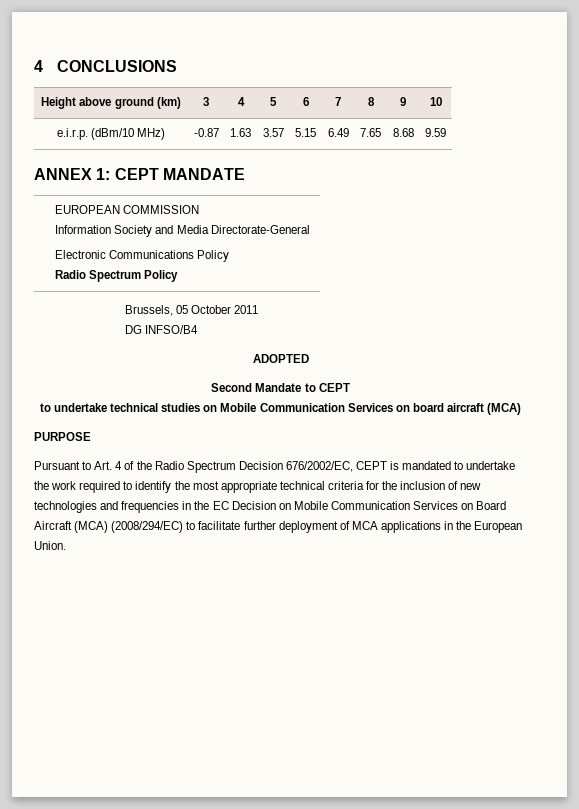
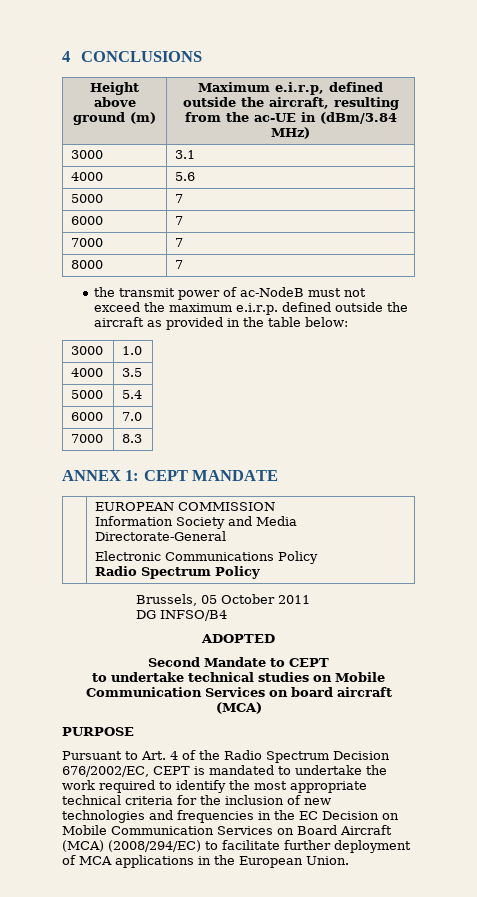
- Height above ground (km) | 3 | 4 | 5 | 6 | 7 | 8 | 9 | 10
- e.i.r.p. (dBm/10 MHz) | -0.87 | 1.63 | 3.57 | 5.15 | 6.49 | 7.65 | 8.68 | 9.59
+ Height above ground (m) | Maximum e.i.r.p, defined outside the aircraft, resulting from the ac-UE in (dBm/3.84 MHz)
+ 3000 | 3.1
+ 4000 | 5.6
+ 5000 | 7
+ 6000 | 7
+ 7000 | 7
+ 8000 | 7
+ the transmit power of ac-NodeB must not exceed the maximum e.i.r.p. defined outside the aircraft as provided in the table below:
+ 3000 | 1.0
+ 4000 | 3.5
+ 5000 | 5.4
+ 6000 | 7.0
+ 7000 | 8.3

